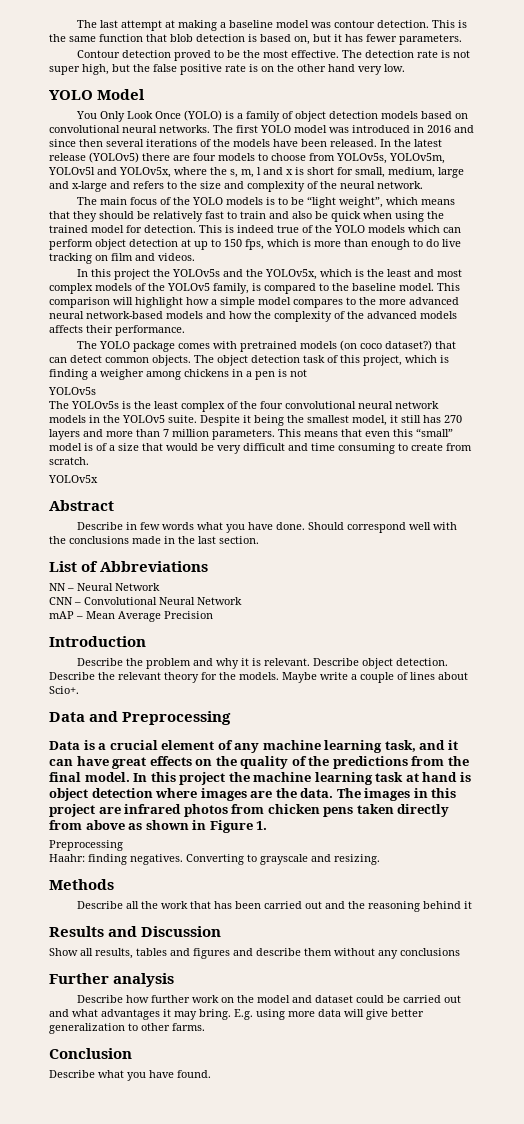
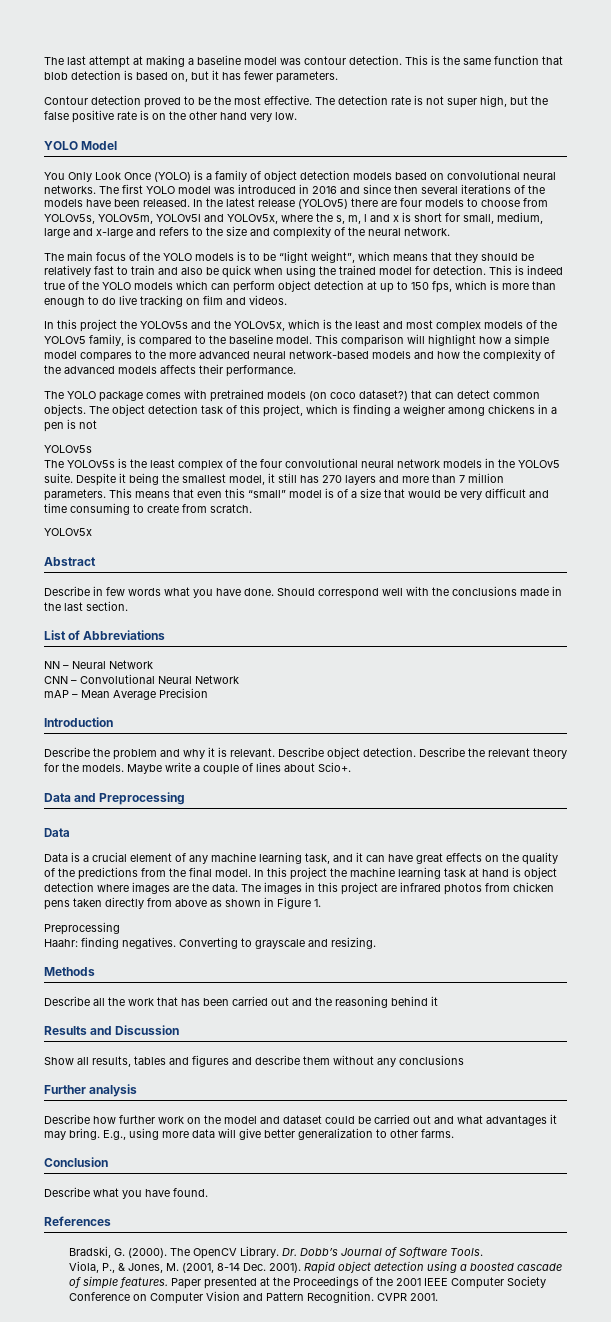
  Data and Preprocessing
+ Data
- E.g. using more data will give better generalization to other farms.
+ E.g., using more data will give better generalization to other farms.
+ References
+ Bradski, G. (2000). The OpenCV Library. Dr. Dobb’s Journal of Software Tools.
+ Viola, P., & Jones, M. (2001, 8-14 Dec. 2001). Rapid object detection using a boosted cascade of simple features. Paper presented at the Proceedings of the 2001 IEEE Computer Society Conference on Computer Vision and Pattern Recognition. CVPR 2001.

